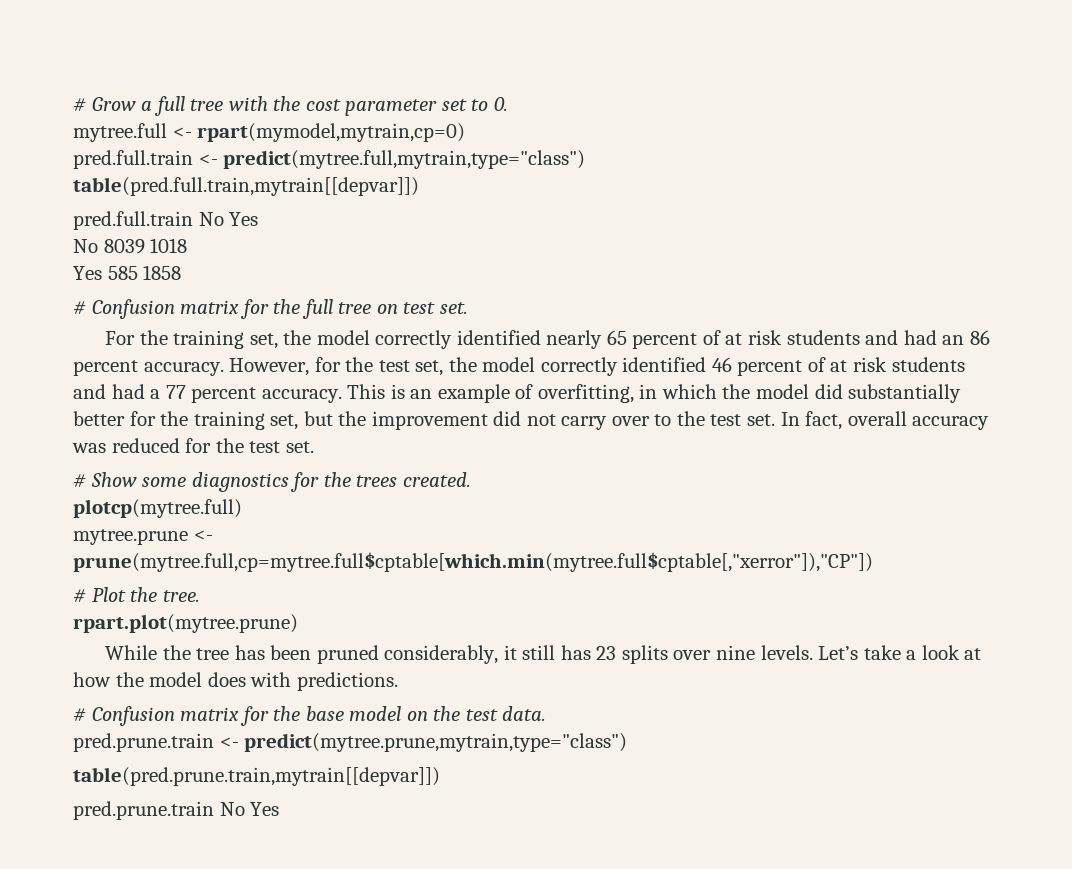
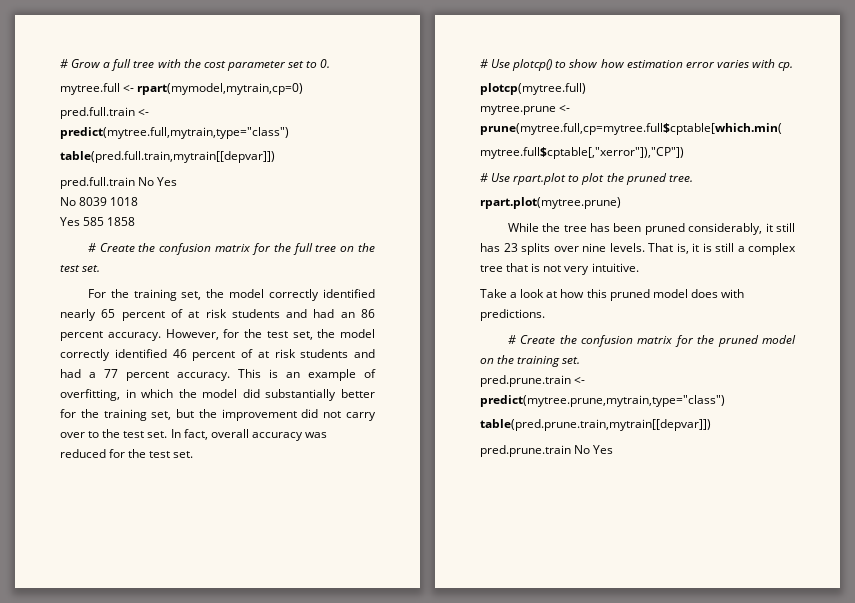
- # Confusion matrix for the full tree on test set.
+ # Create the confusion matrix for the full tree on the test set.
- # Show some diagnostics for the trees created.
+ # Use plotcp() to show how estimation error varies with cp.
- mytree.prune <- prune(mytree.full,cp=mytree.full$cptable[which.min(mytree.full$cptable[,"xerror"]),"CP"])
- # Plot the tree.
+ mytree.prune <- prune(mytree.full,cp=mytree.full$cptable[which.min(
+ mytree.full$cptable[,"xerror"]),"CP"])
+ # Use rpart.plot to plot the pruned tree.
- Let’s take a look at how the model does with predictions.
+ That is, it is still a complex tree that is not very intuitive.
+ Take a look at how this pruned model does with predictions.
- # Confusion matrix for the base model on the test data.
+ # Create the confusion matrix for the pruned model on the training set.

